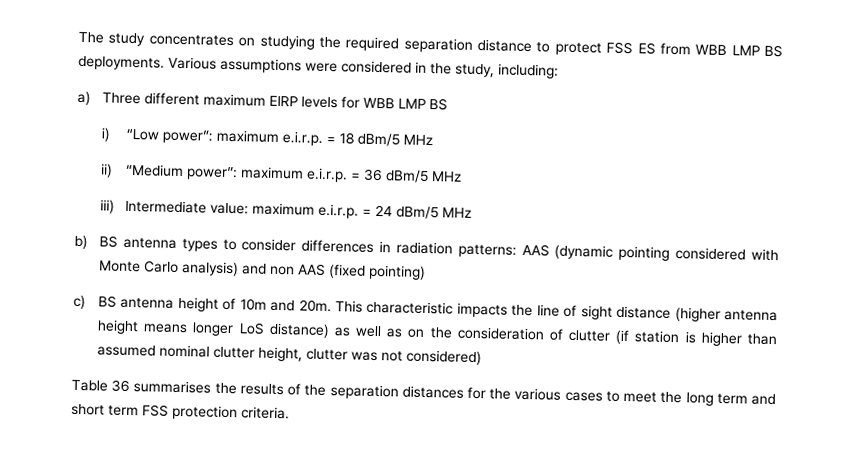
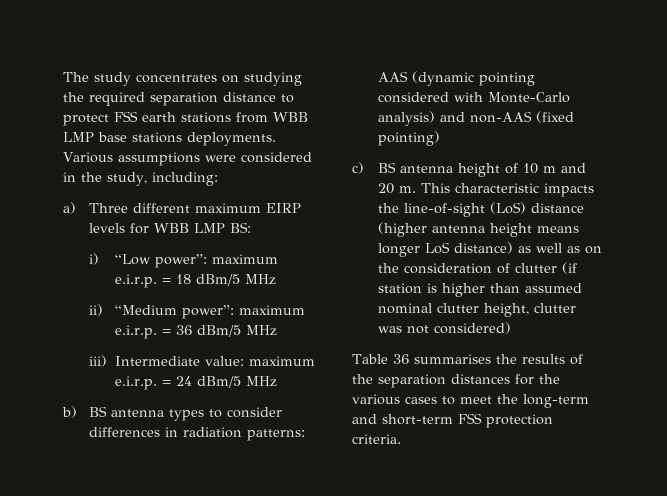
- The study concentrates on studying the required separation distance to protect FSS ES from WBB LMP BS deployments.
+ The study concentrates on studying the required separation distance to protect FSS earth stations from WBB LMP base stations deployments.
- a) Three different maximum EIRP levels for WBB LMP BS
+ a) Three different maximum EIRP levels for WBB LMP BS:
- b) BS antenna types to consider differences in radiation patterns: AAS (dynamic pointing considered with Monte Carlo analysis) and non AAS (fixed pointing)
+ b) BS antenna types to consider differences in radiation patterns: AAS (dynamic pointing considered with Monte-Carlo analysis) and non-AAS (fixed pointing)
- c) BS antenna height of 10m and 20m.
+ c) BS antenna height of 10 m and 20 m.
- This characteristic impacts the line of sight distance (higher antenna height means longer LoS distance) as well as on the consideration of clutter (if station is higher than assumed nominal clutter height, clutter was not considered)
+ This characteristic impacts the line-of-sight (LoS) distance (higher antenna height means longer LoS distance) as well as on the consideration of clutter (if station is higher than assumed nominal clutter height, clutter was not considered)
- Table 36 summarises the results of the separation distances for the various cases to meet the long term and short term FSS protection criteria.
+ Table 36 summarises the results of the separation distances for the various cases to meet the long-term and short-term FSS protection criteria.

